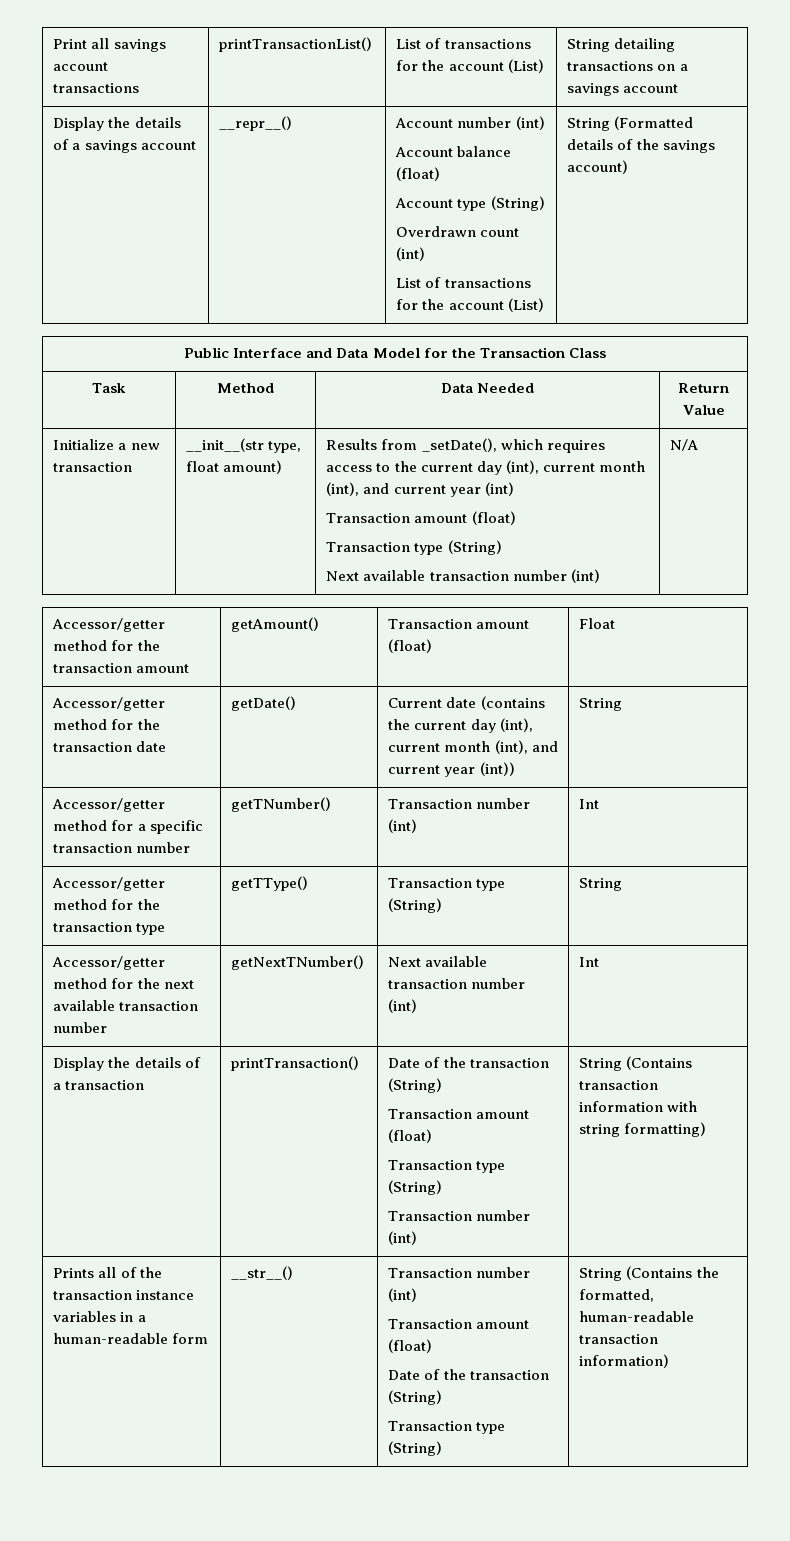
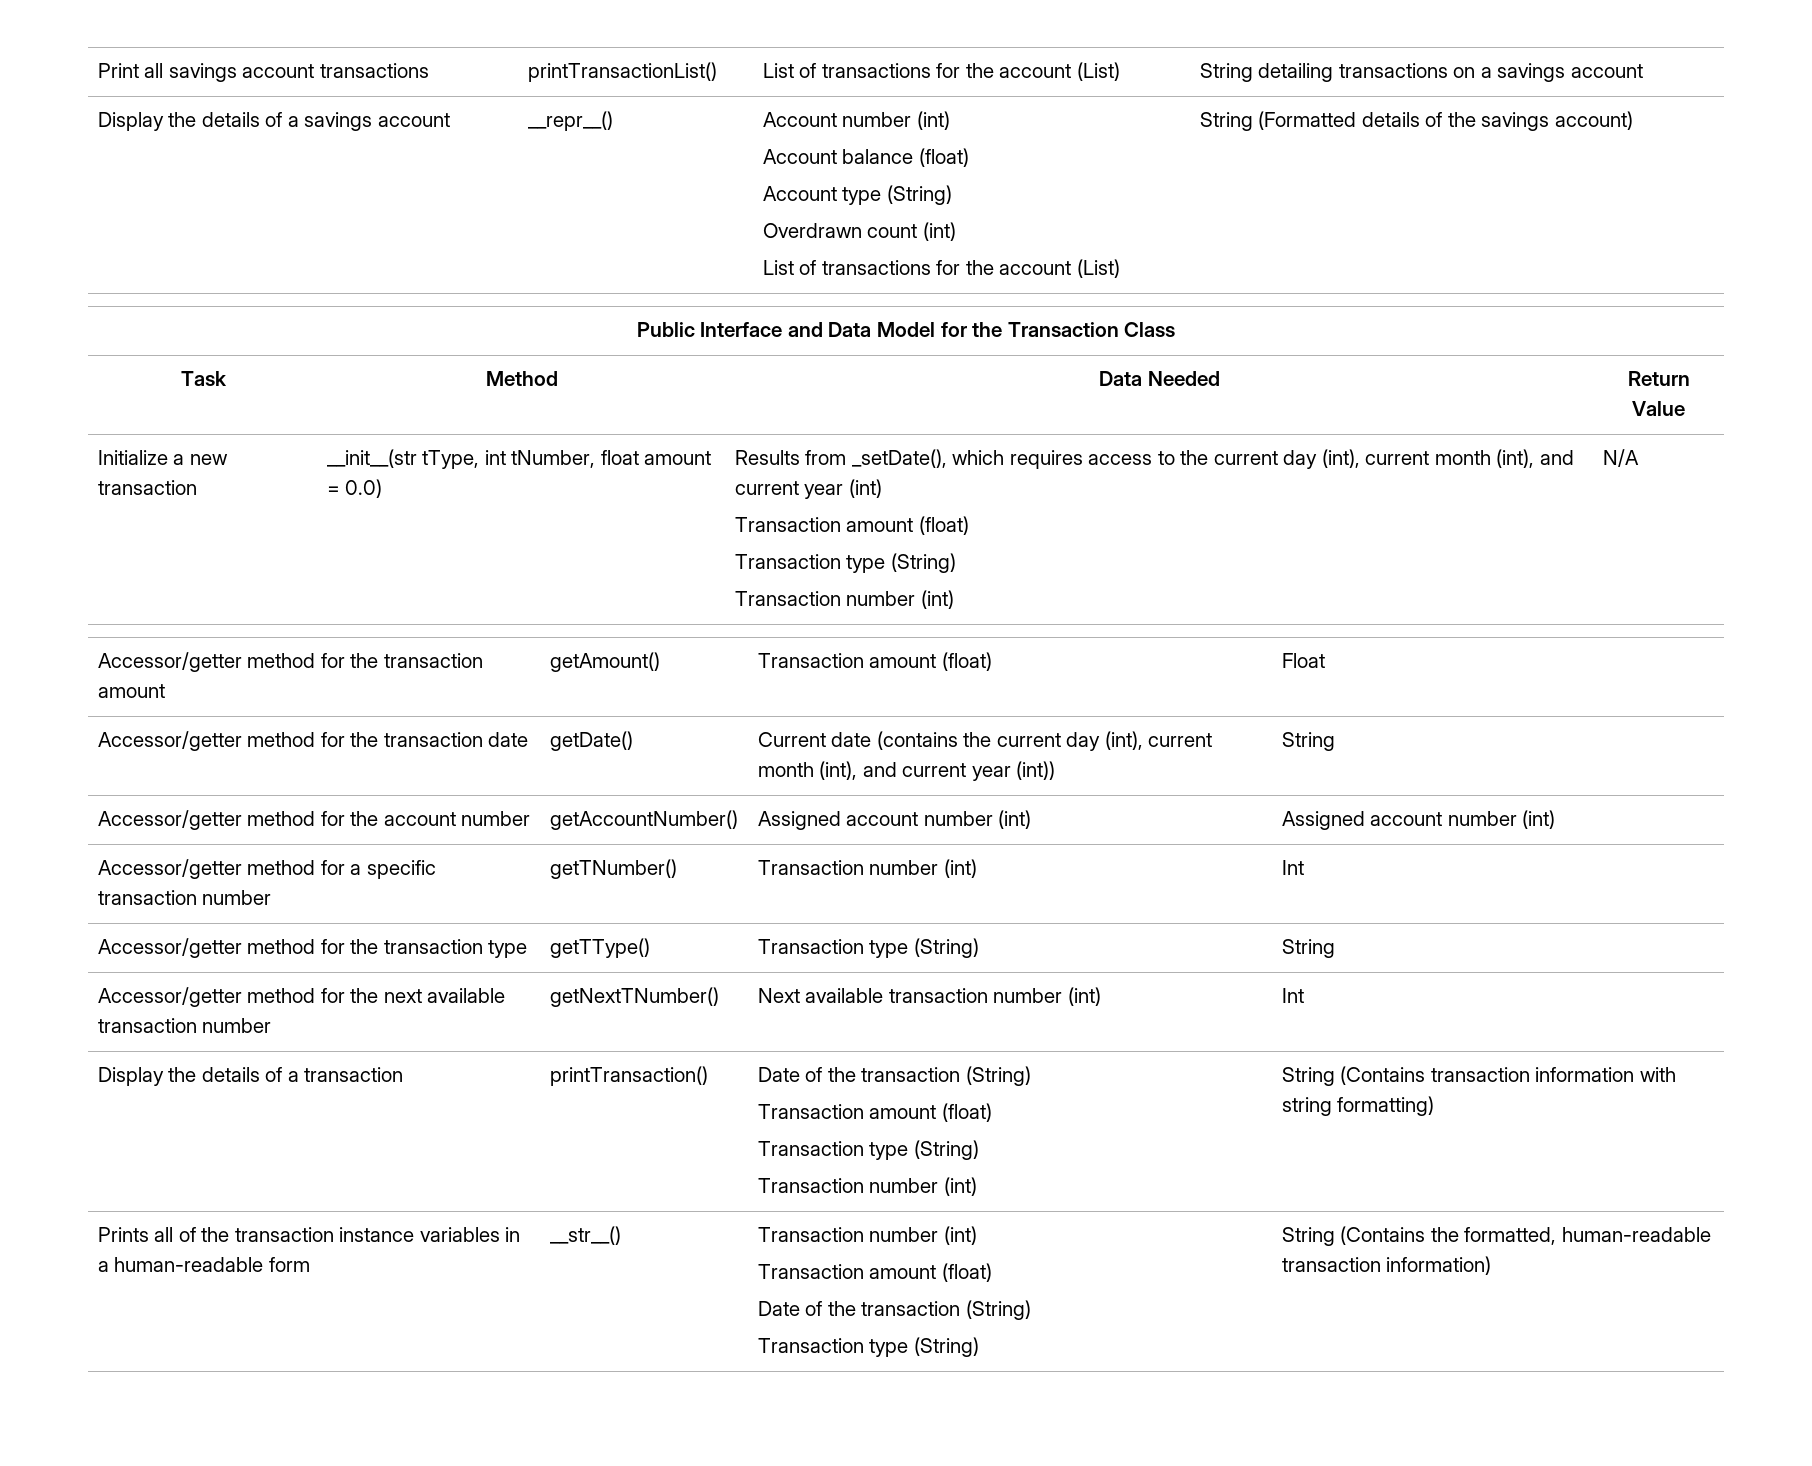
- Initialize a new transaction | __init__(str type, float amount) | Results from _setDate(), which requires access to the current day (int), current month (int), and current year (int)
+ Initialize a new transaction | __init__(str tType, int tNumber, float amount = 0.0) | Results from _setDate(), which requires access to the current day (int), current month (int), and current year (int)
  Transaction amount (float)
  Transaction type (String)
- Next available transaction number (int) | N/A
+ Transaction number (int) | N/A
+ Accessor/getter method for the account number | getAccountNumber() | Assigned account number (int) | Assigned account number (int)

